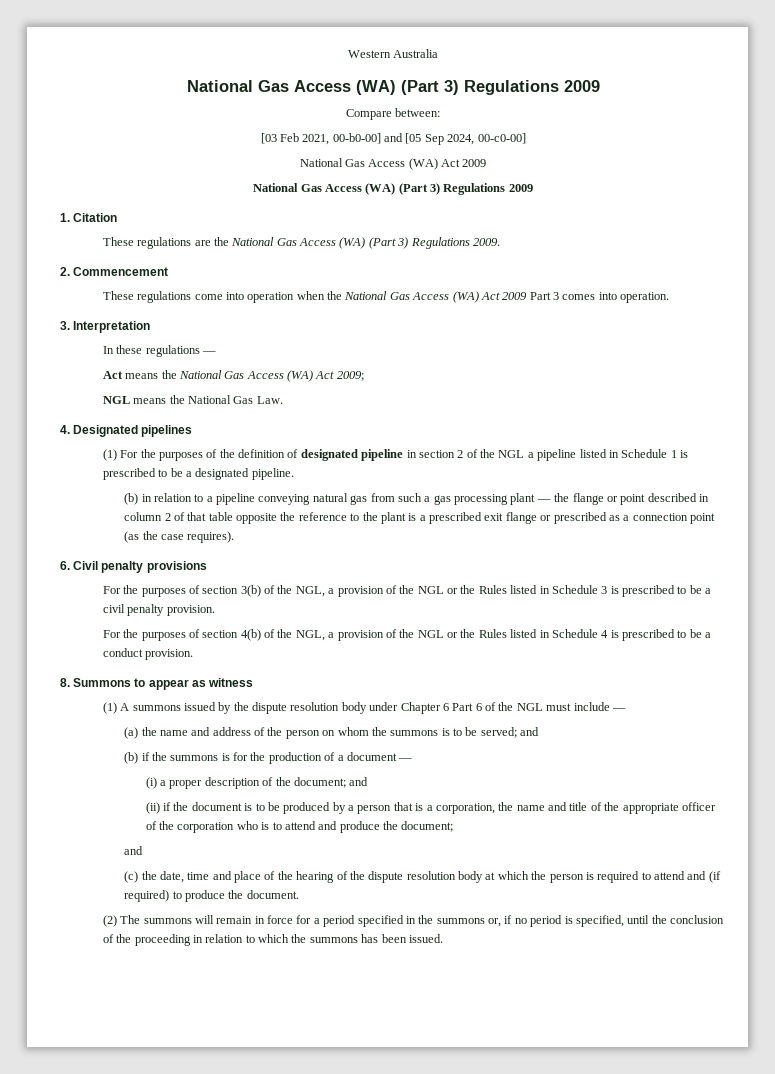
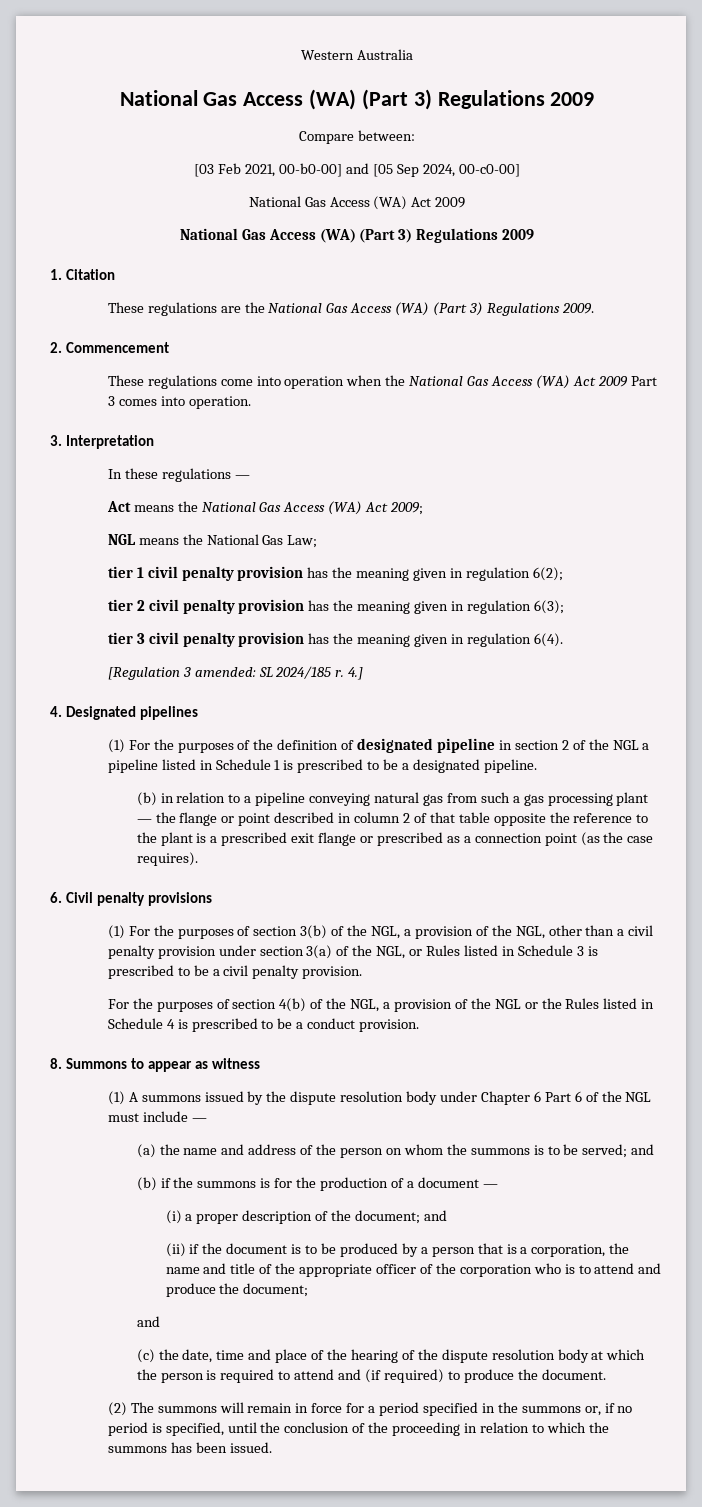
- NGL means the National Gas Law.
+ NGL means the National Gas Law;
+ tier 1 civil penalty provision has the meaning given in regulation 6(2);
+ tier 2 civil penalty provision has the meaning given in regulation 6(3);
+ tier 3 civil penalty provision has the meaning given in regulation 6(4).
+ [Regulation 3 amended: SL 2024/185 r. 4.]
- For the purposes of section 3(b) of the NGL, a provision of the NGL or the Rules listed in Schedule 3 is prescribed to be a civil penalty provision.
+ (1) For the purposes of section 3(b) of the NGL, a provision of the NGL, other than a civil penalty provision under section 3(a) of the NGL, or Rules listed in Schedule 3 is prescribed to be a civil penalty provision.

